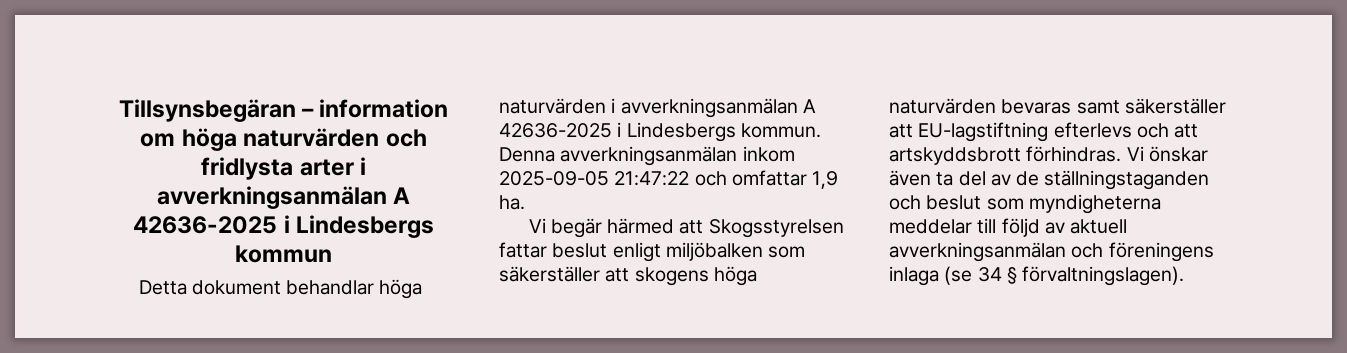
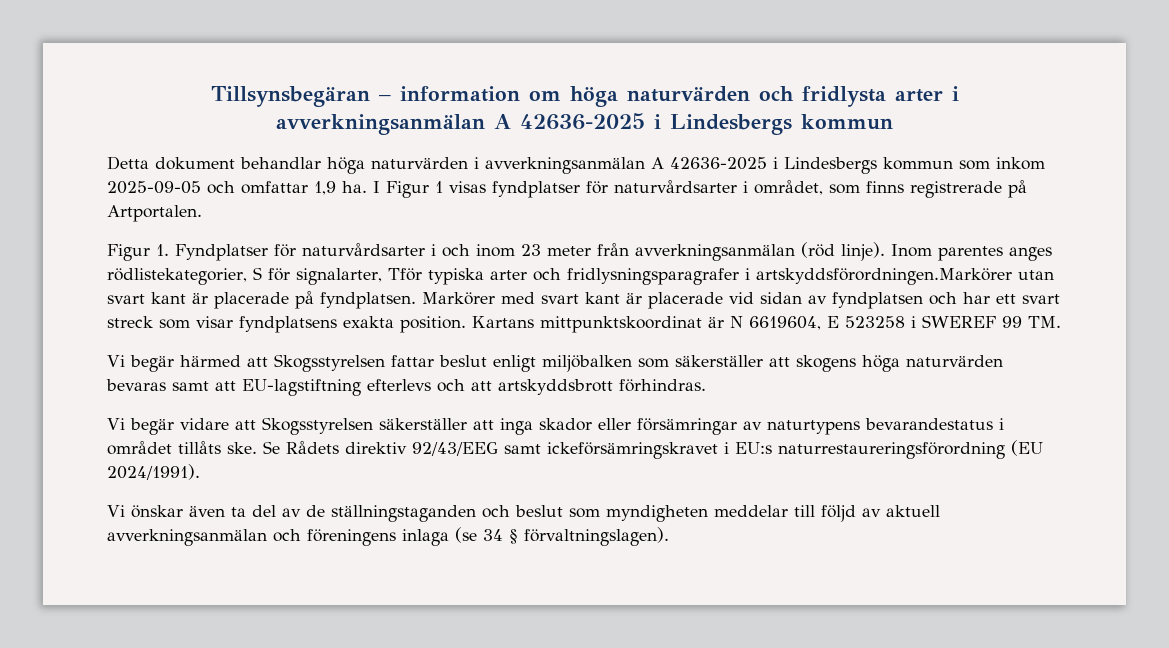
- Detta dokument behandlar höga naturvärden i avverkningsanmälan A 42636-2025 i Lindesbergs kommun. Denna avverkningsanmälan inkom 2025-09-05 21:47:22 och omfattar 1,9 ha.
+ Detta dokument behandlar höga naturvärden i avverkningsanmälan A 42636-2025 i Lindesbergs kommun som inkom 2025-09-05 och omfattar 1,9 ha. I Figur 1 visas fyndplatser för naturvårdsarter i området, som finns registrerade på Artportalen.
+ Figur 1. Fyndplatser för naturvårdsarter i och inom 23 meter från avverkningsanmälan (röd linje). Inom parentes anges rödlistekategorier, S för signalarter, Tför typiska arter och fridlysningsparagrafer i artskyddsförordningen.Markörer utan svart kant är placerade på fyndplatsen. Markörer med svart kant är placerade vid sidan av fyndplatsen och har ett svart streck som visar fyndplatsens exakta position. Kartans mittpunktskoordinat är N 6619604, E 523258 i SWEREF 99 TM.
- Vi begär härmed att Skogsstyrelsen fattar beslut enligt miljöbalken som säkerställer att skogens höga naturvärden bevaras samt säkerställer att EU-lagstiftning efterlevs och att artskyddsbrott förhindras. Vi önskar även ta del av de ställningstaganden och beslut som myndigheterna meddelar till följd av aktuell avverkningsanmälan och föreningens inlaga (se 34 § förvaltningslagen).
+ Vi begär härmed att Skogsstyrelsen fattar beslut enligt miljöbalken som säkerställer att skogens höga naturvärden bevaras samt att EU-lagstiftning efterlevs och att artskyddsbrott förhindras.
+ Vi begär vidare att Skogsstyrelsen säkerställer att inga skador eller försämringar av naturtypens bevarandestatus i området tillåts ske. Se Rådets direktiv 92/43/EEG samt ickeförsämringskravet i EU:s naturrestaureringsförordning (EU 2024/1991).
+ Vi önskar även ta del av de ställningstaganden och beslut som myndigheten meddelar till följd av aktuell avverkningsanmälan och föreningens inlaga (se 34 § förvaltningslagen).

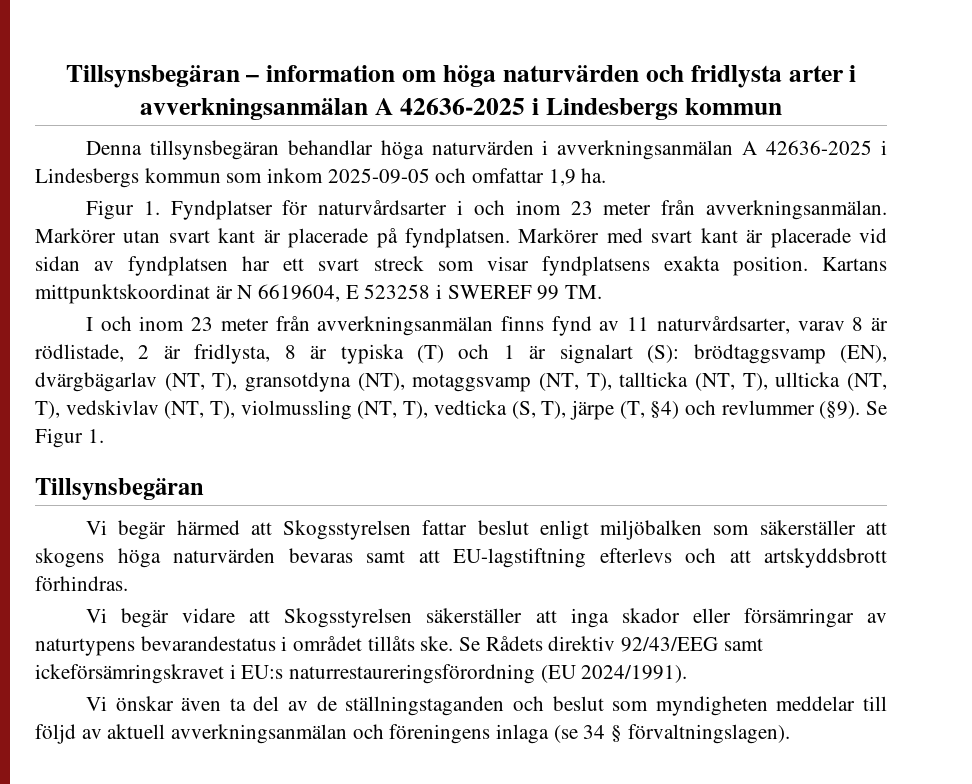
- Detta dokument behandlar höga naturvärden i avverkningsanmälan A 42636-2025 i Lindesbergs kommun som inkom 2025-09-05 och omfattar 1,9 ha. I Figur 1 visas fyndplatser för naturvårdsarter i området, som finns registrerade på Artportalen.
+ Denna tillsynsbegäran behandlar höga naturvärden i avverkningsanmälan A 42636-2025 i Lindesbergs kommun som inkom 2025-09-05 och omfattar 1,9 ha.
- Figur 1. Fyndplatser för naturvårdsarter i och inom 23 meter från avverkningsanmälan (röd linje). Inom parentes anges rödlistekategorier, S för signalarter, Tför typiska arter och fridlysningsparagrafer i artskyddsförordningen.Markörer utan svart kant är placerade på fyndplatsen.
+ Figur 1. Fyndplatser för naturvårdsarter i och inom 23 meter från avverkningsanmälan. Markörer utan svart kant är placerade på fyndplatsen.
- Markörer med svart kant är placerade vid sidan av fyndplatsen och har ett svart streck som visar fyndplatsens exakta position.
+ Markörer med svart kant är placerade vid sidan av fyndplatsen har ett svart streck som visar fyndplatsens exakta position.
+ I och inom 23 meter från avverkningsanmälan finns fynd av 11 naturvårdsarter, varav 8 är rödlistade, 2 är fridlysta, 8 är typiska (T) och 1 är signalart (S): brödtaggsvamp (EN), dvärgbägarlav (NT, T), gransotdyna (NT), motaggsvamp (NT, T), tallticka (NT, T), ullticka (NT, T), vedskivlav (NT, T), violmussling (NT, T), vedticka (S, T), järpe (T, §4) och revlummer (§9). Se Figur 1.
+ Tillsynsbegäran

